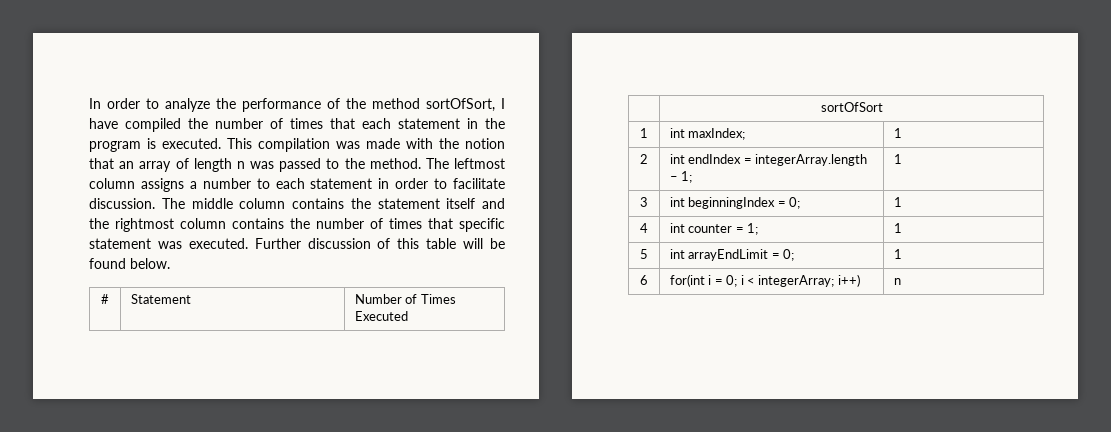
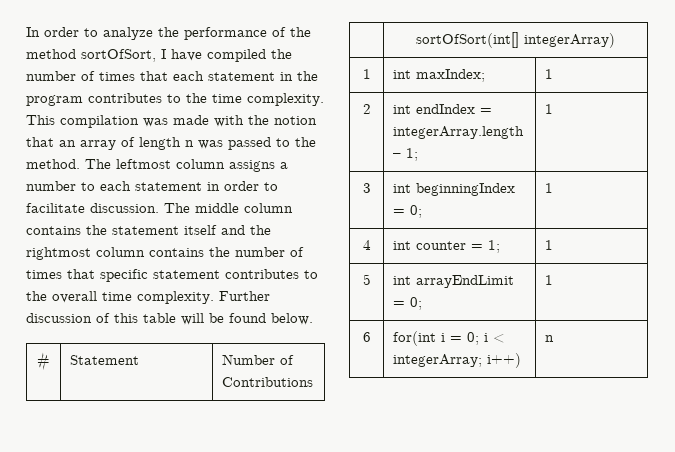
- In order to analyze the performance of the method sortOfSort, I have compiled the number of times that each statement in the program is executed.
+ In order to analyze the performance of the method sortOfSort, I have compiled the number of times that each statement in the program contributes to the time complexity.
- The middle column contains the statement itself and the rightmost column contains the number of times that specific statement was executed.
+ The middle column contains the statement itself and the rightmost column contains the number of times that specific statement contributes to the overall time complexity.
- # | Statement | Number of Times Executed
- | sortOfSort
+ # | Statement | Number of Contributions
+ | sortOfSort(int[] integerArray)

